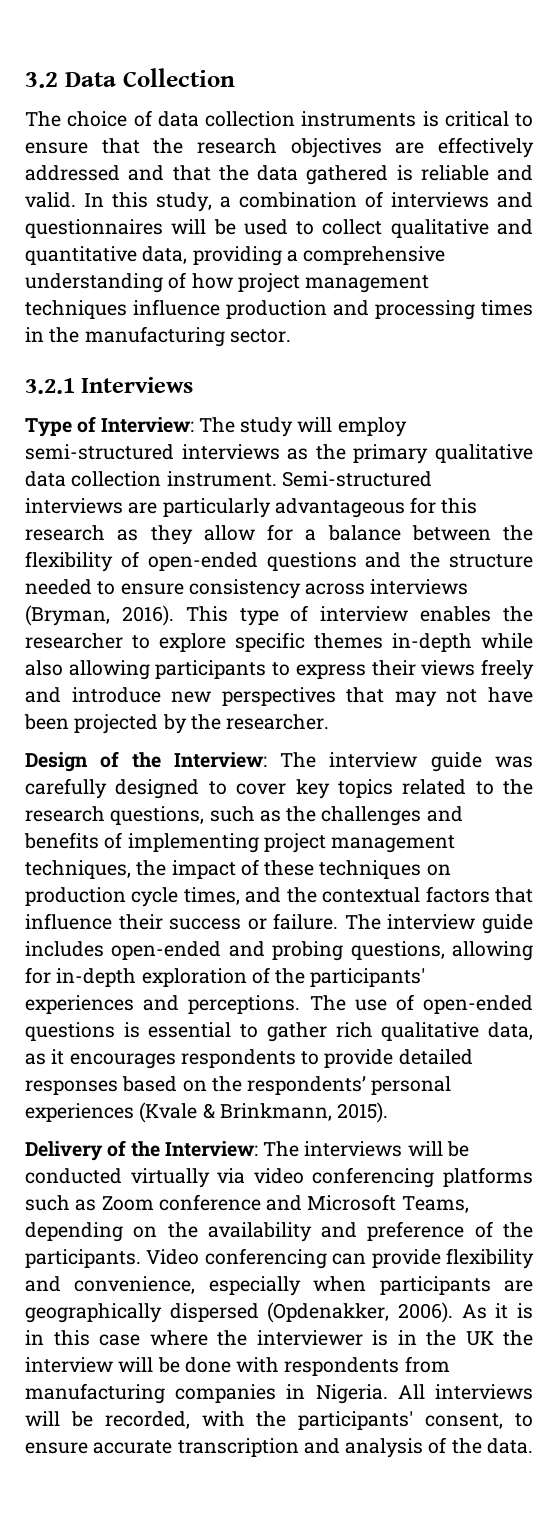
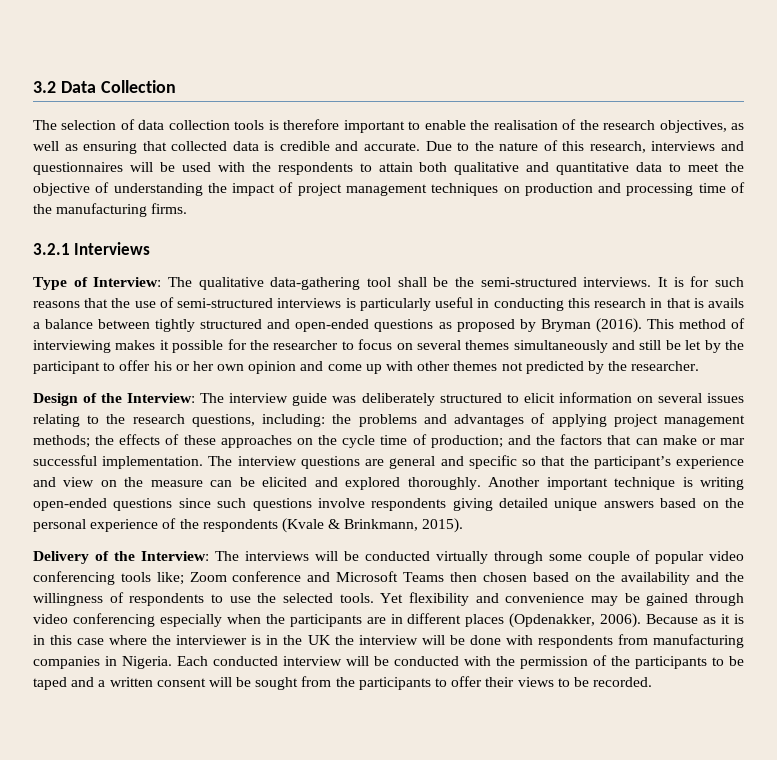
- The choice of data collection instruments is critical to ensure that the research objectives are effectively addressed and that the data gathered is reliable and valid. In this study, a combination of interviews and questionnaires will be used to collect qualitative and quantitative data, providing a comprehensive understanding of how project management techniques influence production and processing times in the manufacturing sector.
+ The selection of data collection tools is therefore important to enable the realisation of the research objectives, as well as ensuring that collected data is credible and accurate. Due to the nature of this research, interviews and questionnaires will be used with the respondents to attain both qualitative and quantitative data to meet the objective of understanding the impact of project management techniques on production and processing time of the manufacturing firms.
- Type of Interview: The study will employ semi-structured interviews as the primary qualitative data collection instrument. Semi-structured interviews are particularly advantageous for this research as they allow for a balance between the flexibility of open-ended questions and the structure needed to ensure consistency across interviews (Bryman, 2016). This type of interview enables the researcher to explore specific themes in-depth while also allowing participants to express their views freely and introduce new perspectives that may not have been projected by the researcher.
+ Type of Interview: The qualitative data-gathering tool shall be the semi-structured interviews. It is for such reasons that the use of semi-structured interviews is particularly useful in conducting this research in that is avails a balance between tightly structured and open-ended questions as proposed by Bryman (2016). This method of interviewing makes it possible for the researcher to focus on several themes simultaneously and still be let by the participant to offer his or her own opinion and come up with other themes not predicted by the researcher.
- Design of the Interview: The interview guide was carefully designed to cover key topics related to the research questions, such as the challenges and benefits of implementing project management techniques, the impact of these techniques on production cycle times, and the contextual factors that influence their success or failure. The interview guide includes open-ended and probing questions, allowing for in-depth exploration of the participants' experiences and perceptions. The use of open-ended questions is essential to gather rich qualitative data, as it encourages respondents to provide detailed responses based on the respondents’ personal experiences (Kvale & Brinkmann, 2015).
+ Design of the Interview: The interview guide was deliberately structured to elicit information on several issues relating to the research questions, including: the problems and advantages of applying project management methods; the effects of these approaches on the cycle time of production; and the factors that can make or mar successful implementation. The interview questions are general and specific so that the participant’s experience and view on the measure can be elicited and explored thoroughly. Another important technique is writing open-ended questions since such questions involve respondents giving detailed unique answers based on the personal experience of the respondents (Kvale & Brinkmann, 2015).
- Delivery of the Interview: The interviews will be conducted virtually via video conferencing platforms such as Zoom conference and Microsoft Teams, depending on the availability and preference of the participants. Video conferencing can provide flexibility and convenience, especially when participants are geographically dispersed (Opdenakker, 2006). As it is in this case where the interviewer is in the UK the interview will be done with respondents from manufacturing companies in Nigeria.
+ Delivery of the Interview: The interviews will be conducted virtually through some couple of popular video conferencing tools like; Zoom conference and Microsoft Teams then chosen based on the availability and the willingness of respondents to use the selected tools. Yet flexibility and convenience may be gained through video conferencing especially when the participants are in different places (Opdenakker, 2006). Because as it is in this case where the interviewer is in the UK the interview will be done with respondents from manufacturing companies in Nigeria.
- All interviews will be recorded, with the participants' consent, to ensure accurate transcription and analysis of the data.
+ Each conducted interview will be conducted with the permission of the participants to be taped and a written consent will be sought from the participants to offer their views to be recorded.

